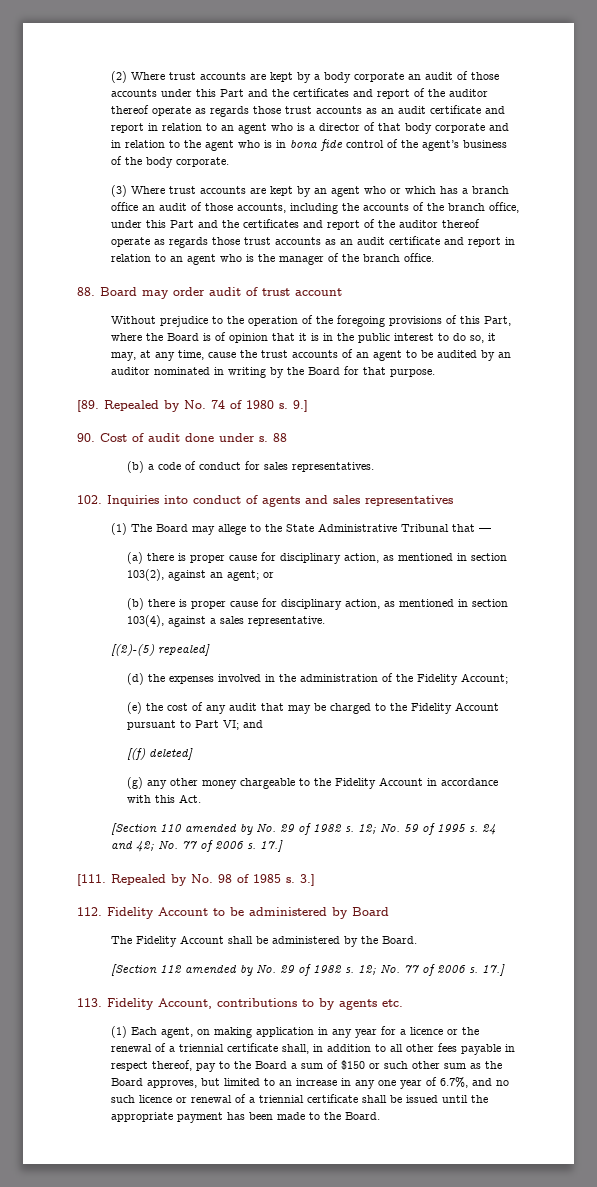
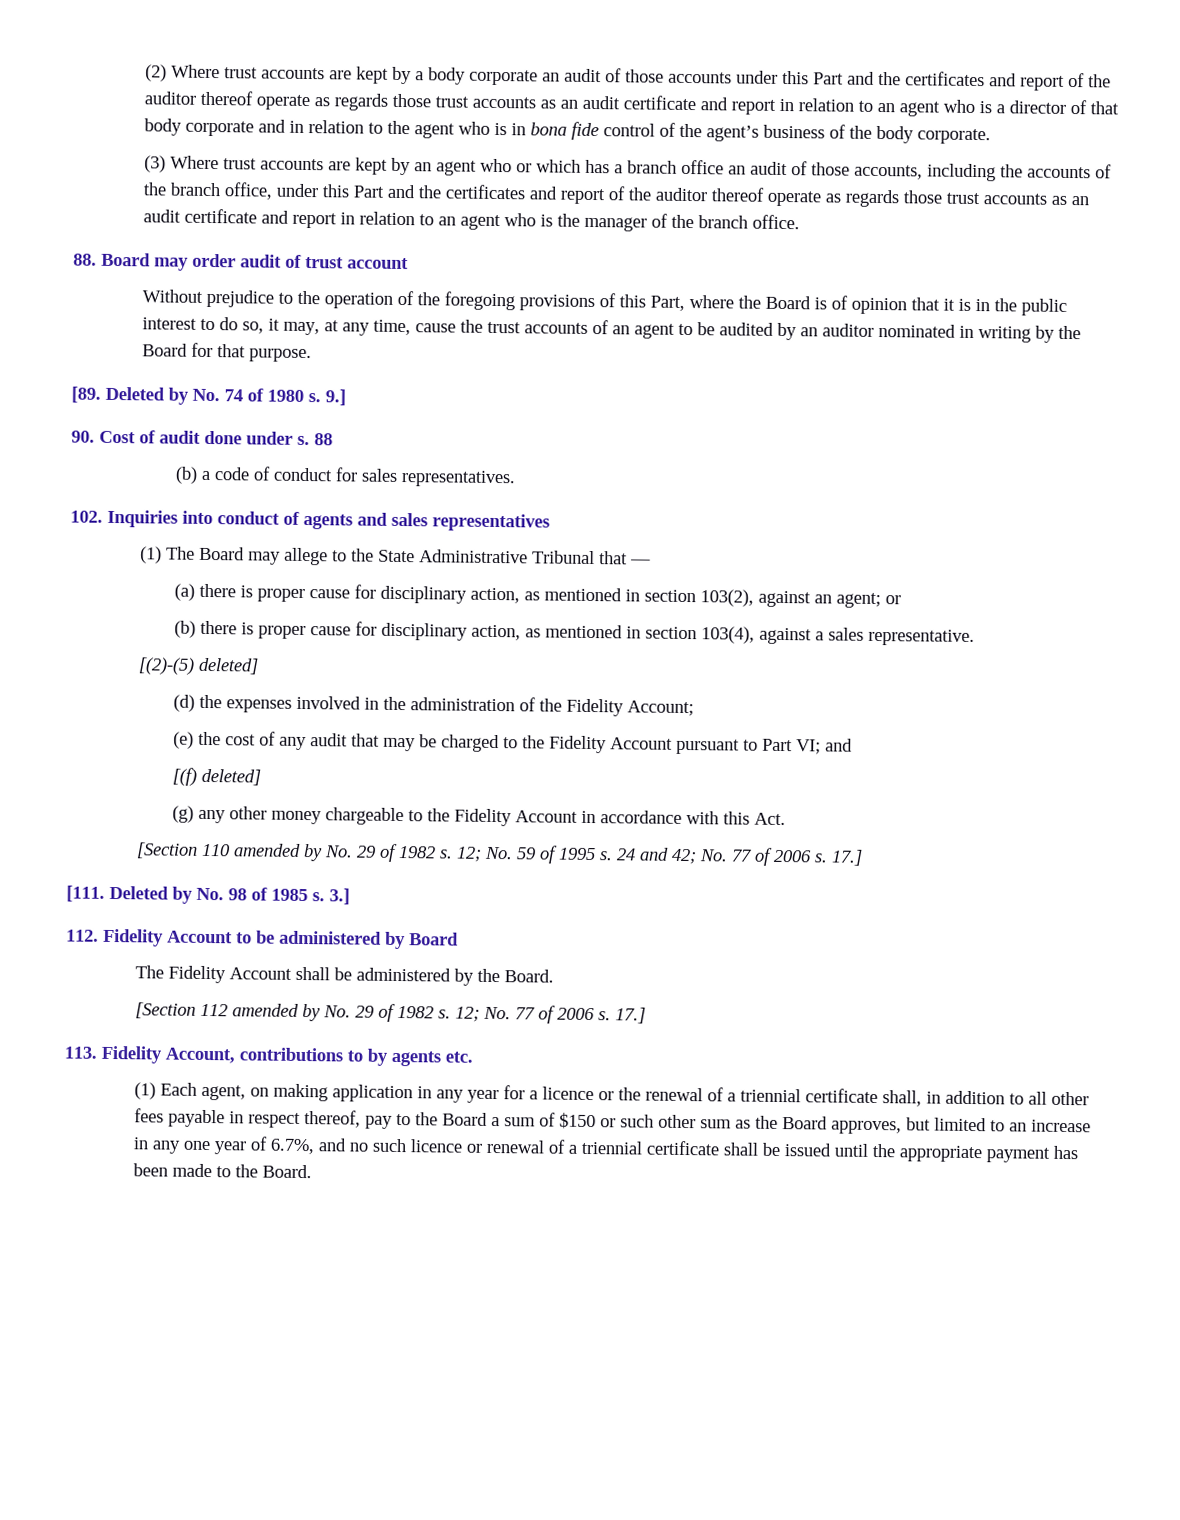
- [89. Repealed by No. 74 of 1980 s.
+ [89. Deleted by No. 74 of 1980 s.
- [(2)-(5) repealed]
+ [(2)-(5) deleted]
- [111. Repealed by No. 98 of 1985 s.
+ [111. Deleted by No. 98 of 1985 s.

